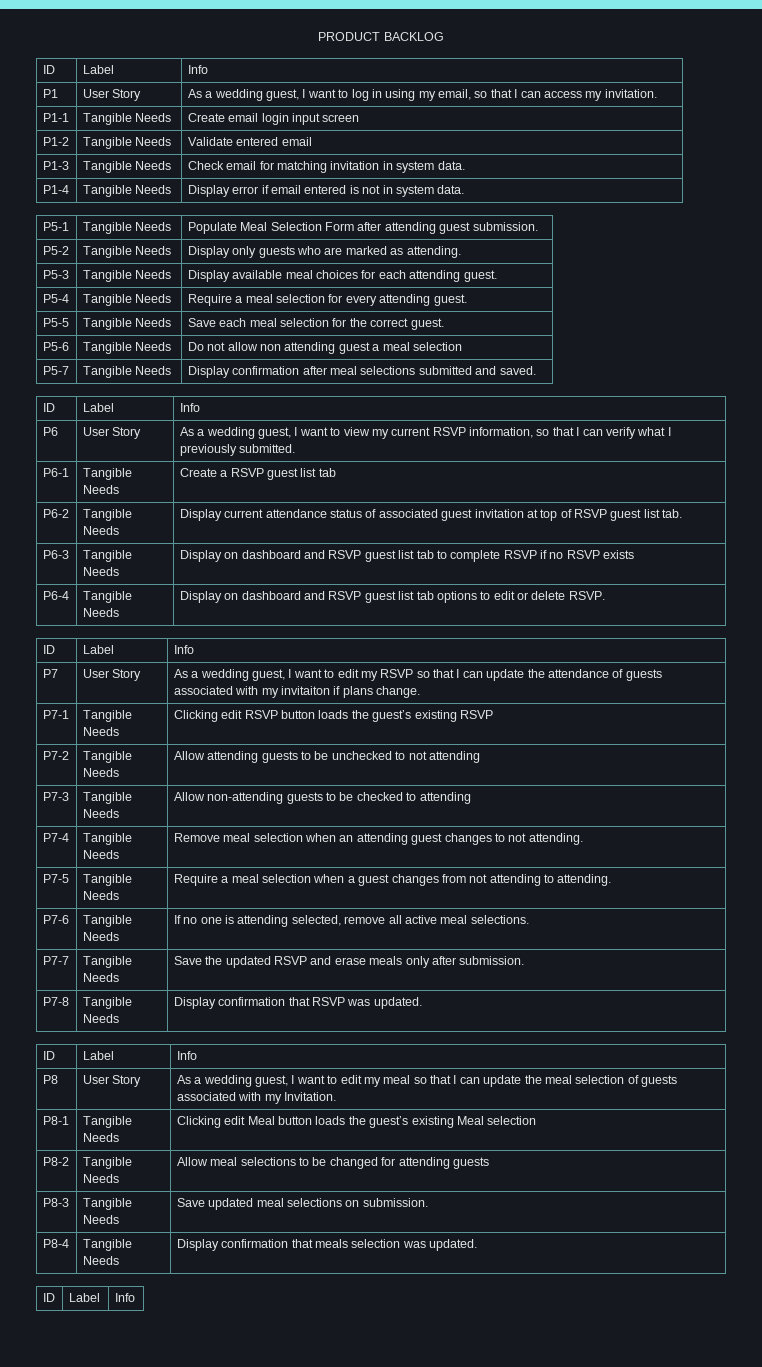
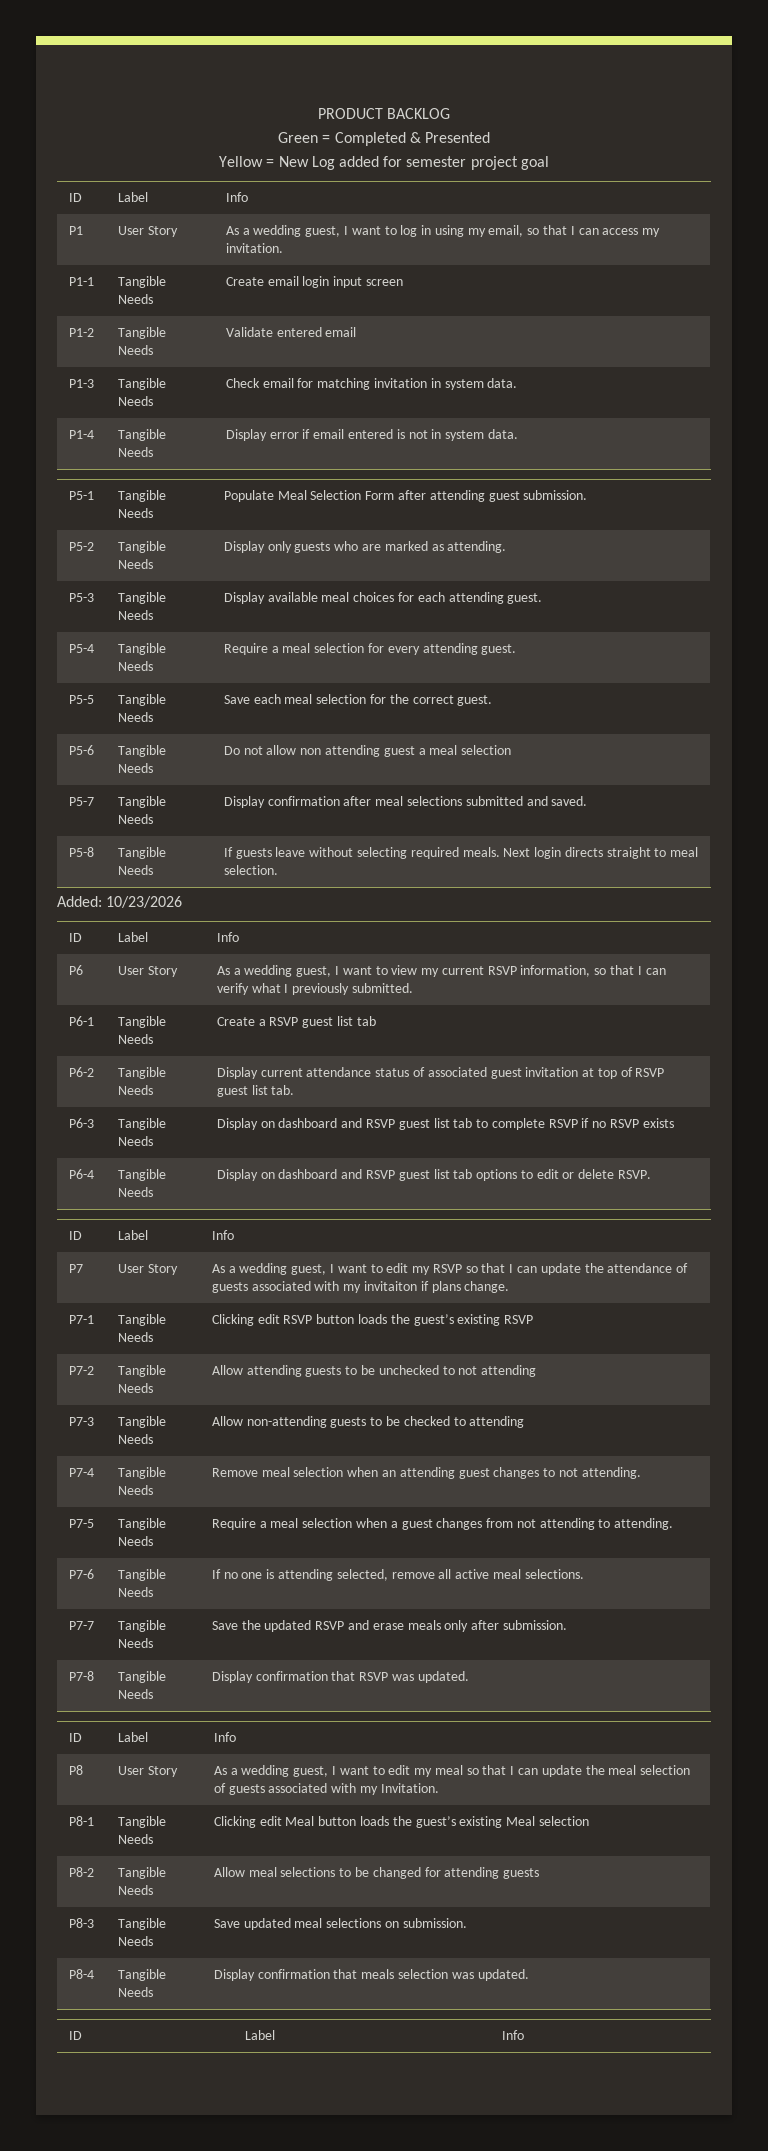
+ Green = Completed & Presented
+ Yellow = New Log added for semester project goal
+ P5-8 | Tangible Needs | If guests leave without selecting required meals. Next login directs straight to meal selection.
+ Added: 10/23/2026

